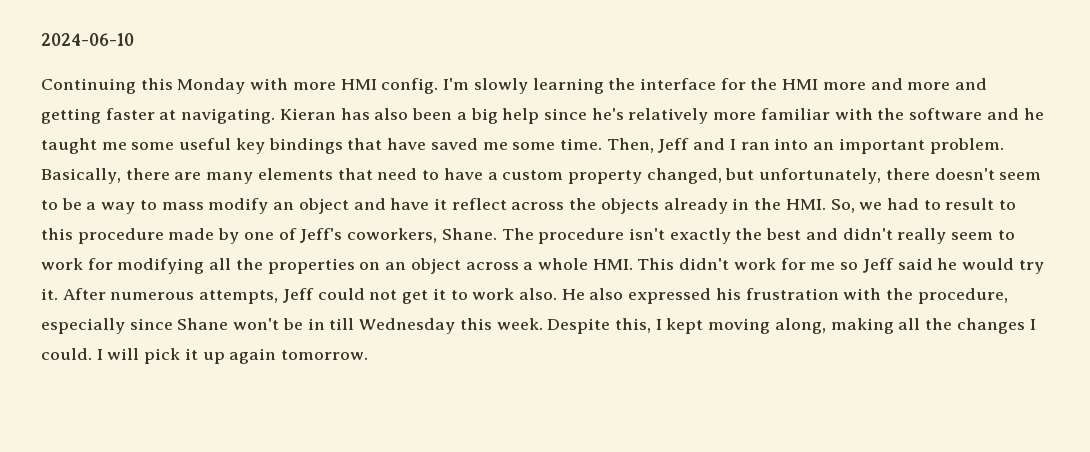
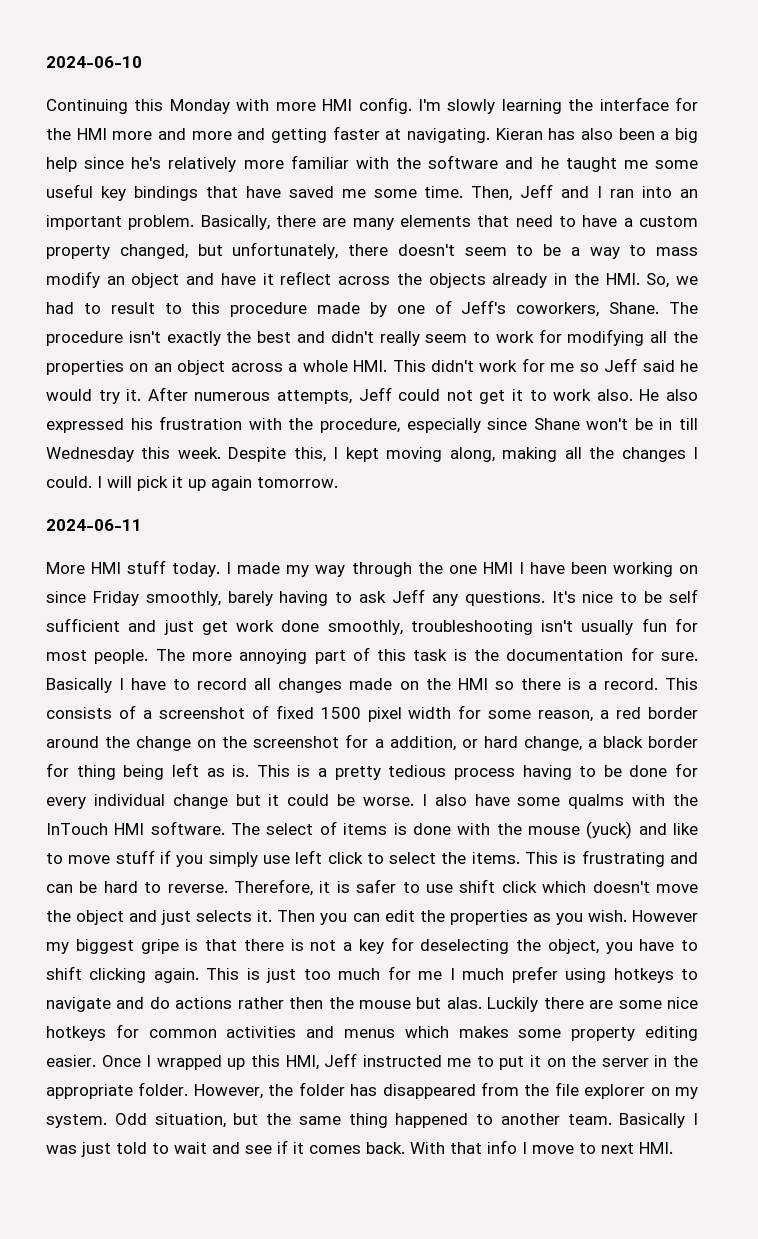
+ 2024-06-11
+ More HMI stuff today. I made my way through the one HMI I have been working on since Friday smoothly, barely having to ask Jeff any questions. It's nice to be self sufficient and just get work done smoothly, troubleshooting isn't usually fun for most people. The more annoying part of this task is the documentation for sure. Basically I have to record all changes made on the HMI so there is a record. This consists of a screenshot of fixed 1500 pixel width for some reason, a red border around the change on the screenshot for a addition, or hard change, a black border for thing being left as is. This is a pretty tedious process having to be done for every individual change but it could be worse. I also have some qualms with the InTouch HMI software. The select of items is done with the mouse (yuck) and like to move stuff if you simply use left click to select the items. This is frustrating and can be hard to reverse. Therefore, it is safer to use shift click which doesn't move the object and just selects it. Then you can edit the properties as you wish. However my biggest gripe is that there is not a key for deselecting the object, you have to shift clicking again. This is just too much for me I much prefer using hotkeys to navigate and do actions rather then the mouse but alas. Luckily there are some nice hotkeys for common activities and menus which makes some property editing easier. Once I wrapped up this HMI, Jeff instructed me to put it on the server in the appropriate folder. However, the folder has disappeared from the file explorer on my system. Odd situation, but the same thing happened to another team. Basically I was just told to wait and see if it comes back. With that info I move to next HMI.

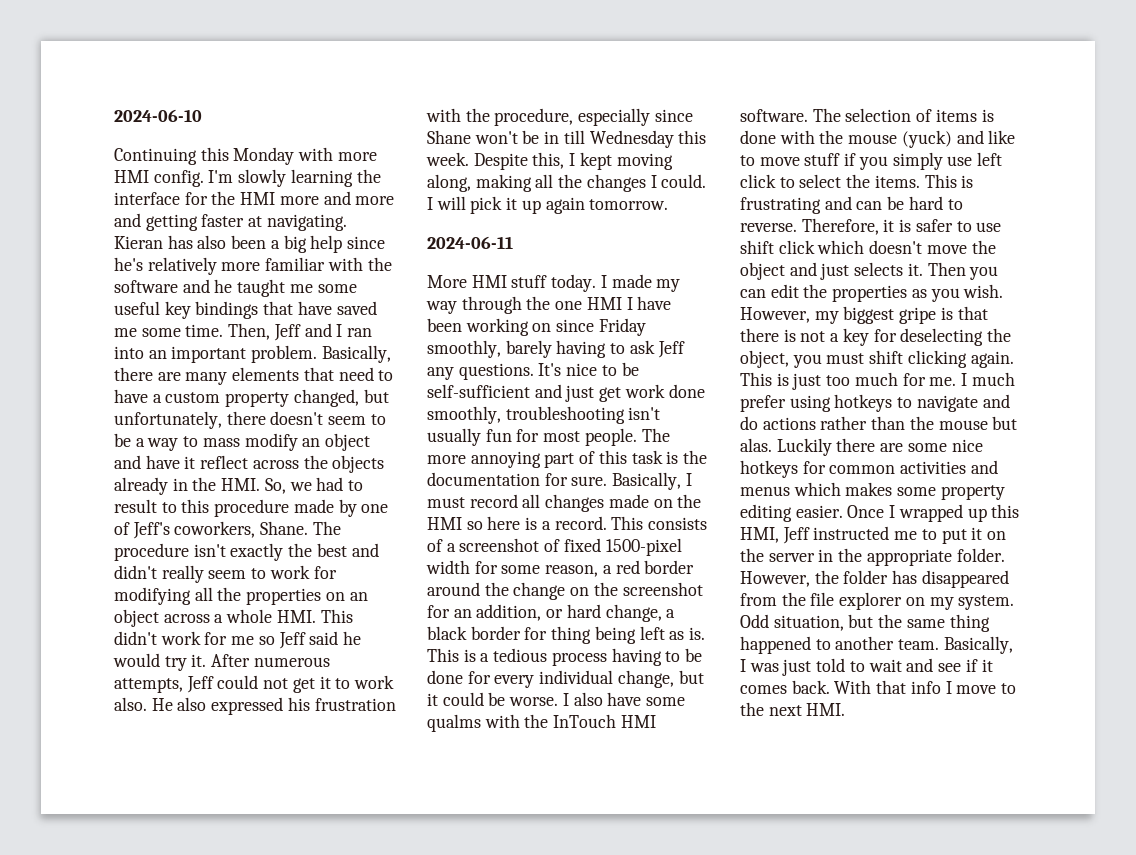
- It's nice to be self sufficient and just get work done smoothly, troubleshooting isn't usually fun for most people.
+ It's nice to be self-sufficient and just get work done smoothly, troubleshooting isn't usually fun for most people.
- Basically I have to record all changes made on the HMI so there is a record.
+ Basically, I must record all changes made on the HMI so here is a record.
- This consists of a screenshot of fixed 1500 pixel width for some reason, a red border around the change on the screenshot for a addition, or hard change, a black border for thing being left as is.
+ This consists of a screenshot of fixed 1500-pixel width for some reason, a red border around the change on the screenshot for an addition, or hard change, a black border for thing being left as is.
- This is a pretty tedious process having to be done for every individual change but it could be worse.
+ This is a tedious process having to be done for every individual change, but it could be worse.
- The select of items is done with the mouse (yuck) and like to move stuff if you simply use left click to select the items.
+ The selection of items is done with the mouse (yuck) and like to move stuff if you simply use left click to select the items.
- However my biggest gripe is that there is not a key for deselecting the object, you have to shift clicking again.
+ However, my biggest gripe is that there is not a key for deselecting the object, you must shift clicking again.
- This is just too much for me I much prefer using hotkeys to navigate and do actions rather then the mouse but alas.
+ This is just too much for me. I much prefer using hotkeys to navigate and do actions rather than the mouse but alas.
- Basically I was just told to wait and see if it comes back.
+ Basically, I was just told to wait and see if it comes back.
- With that info I move to next HMI.
+ With that info I move to the next HMI.

